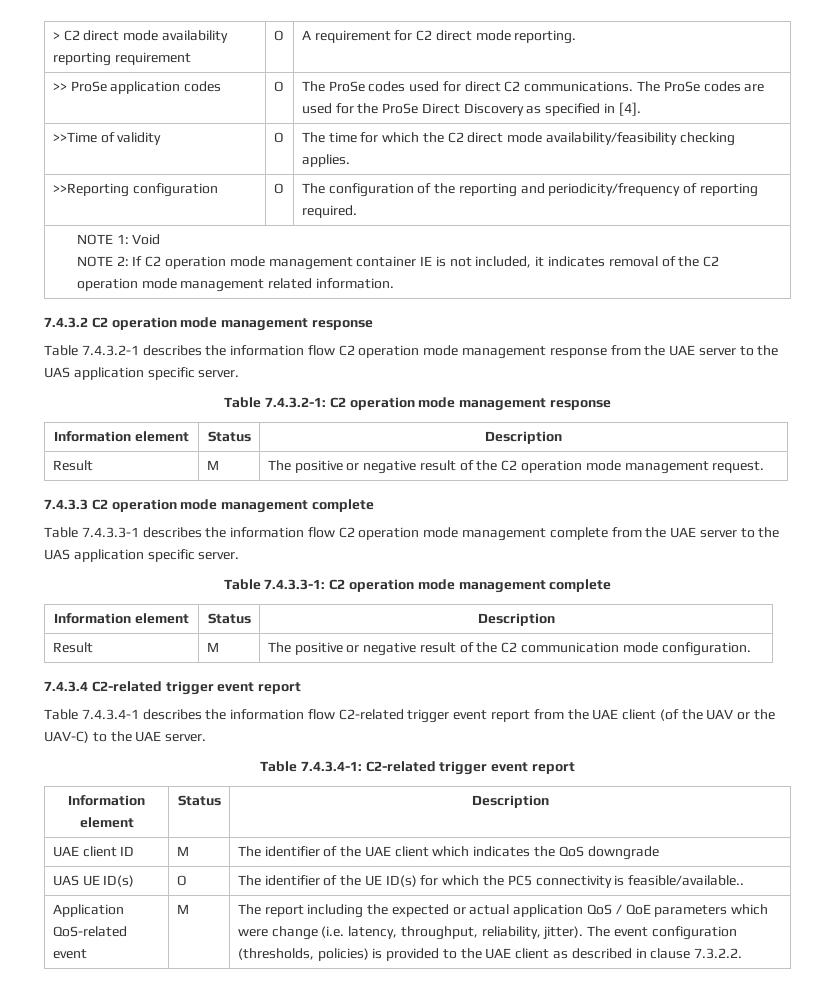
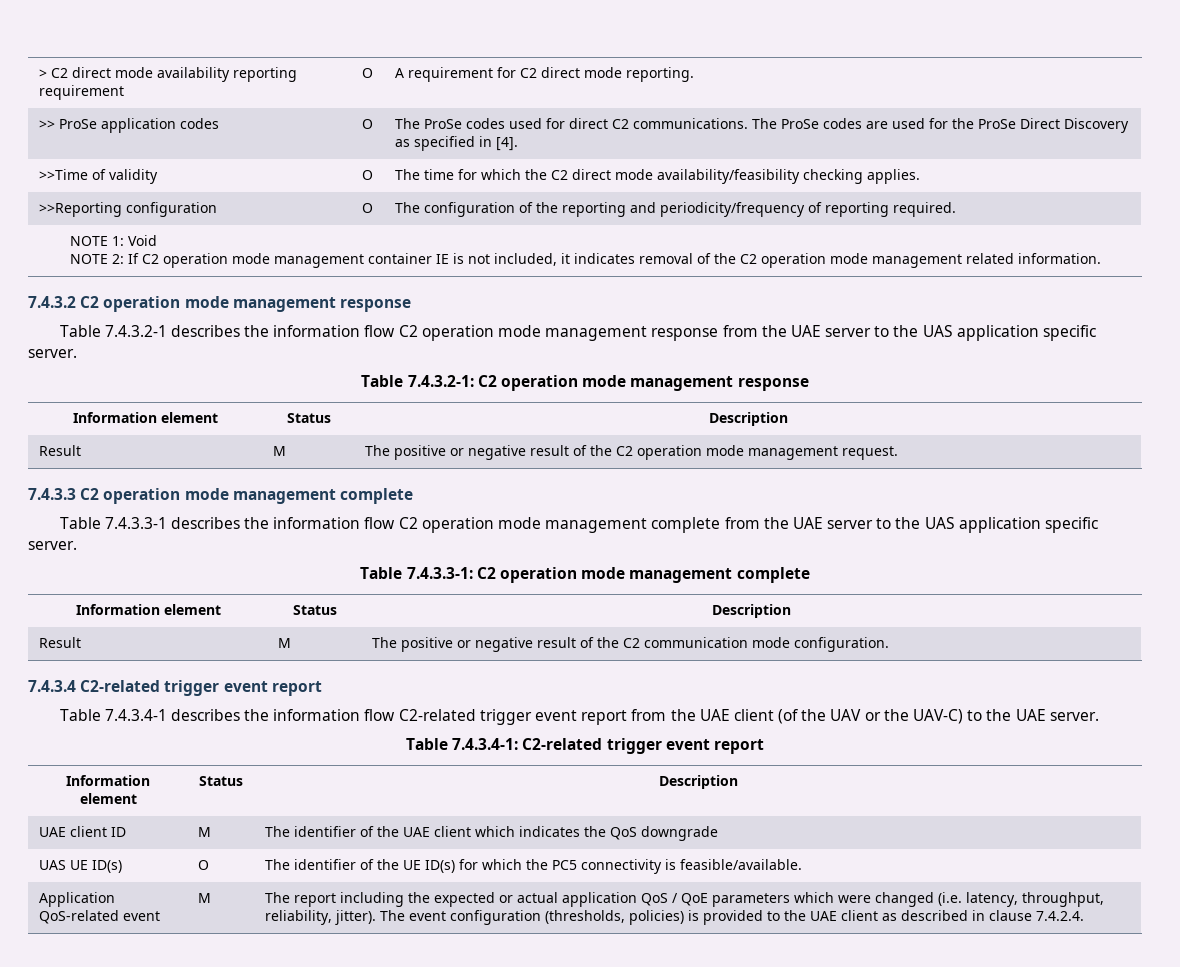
- UAS UE ID(s) | O | The identifier of the UE ID(s) for which the PC5 connectivity is feasible/available..
+ UAS UE ID(s) | O | The identifier of the UE ID(s) for which the PC5 connectivity is feasible/available.
- Application QoS-related event | M | The report including the expected or actual application QoS / QoE parameters which were change (i.e. latency, throughput, reliability, jitter). The event configuration (thresholds, policies) is provided to the UAE client as described in clause 7.3.2.2.
+ Application QoS-related event | M | The report including the expected or actual application QoS / QoE parameters which were changed (i.e. latency, throughput, reliability, jitter). The event configuration (thresholds, policies) is provided to the UAE client as described in clause 7.4.2.4.

